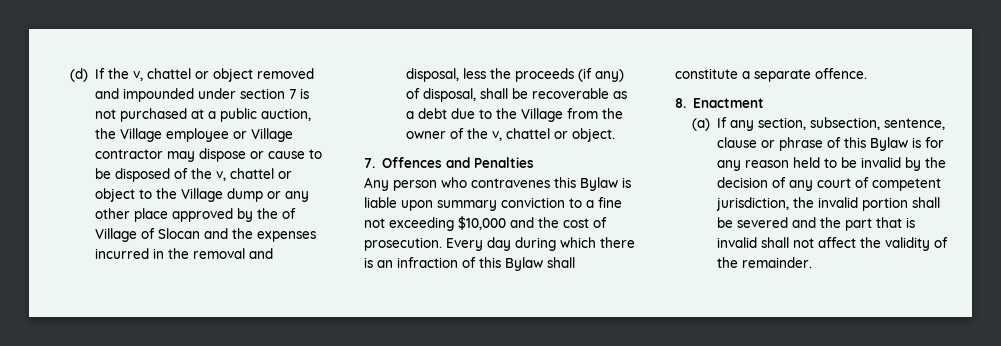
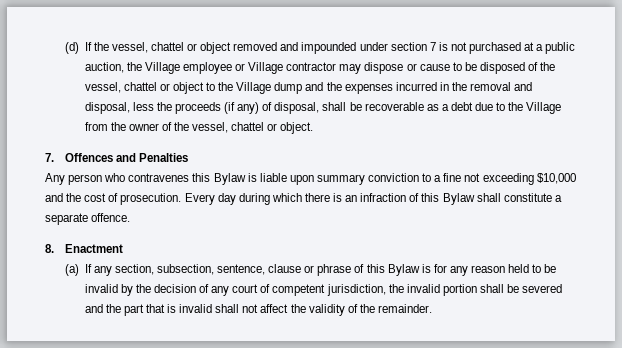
- (d) If the v, chattel or object removed and impounded under section 7 is not purchased at a public auction, the Village employee or Village contractor may dispose or cause to be disposed of the v, chattel or object to the Village dump or any other place approved by the of Village of Slocan and the expenses incurred in the removal and disposal, less the proceeds (if any) of disposal, shall be recoverable as a debt due to the Village from the owner of the v, chattel or object.
+ (d) If the vessel, chattel or object removed and impounded under section 7 is not purchased at a public auction, the Village employee or Village contractor may dispose or cause to be disposed of the vessel, chattel or object to the Village dump and the expenses incurred in the removal and disposal, less the proceeds (if any) of disposal, shall be recoverable as a debt due to the Village from the owner of the vessel, chattel or object.

